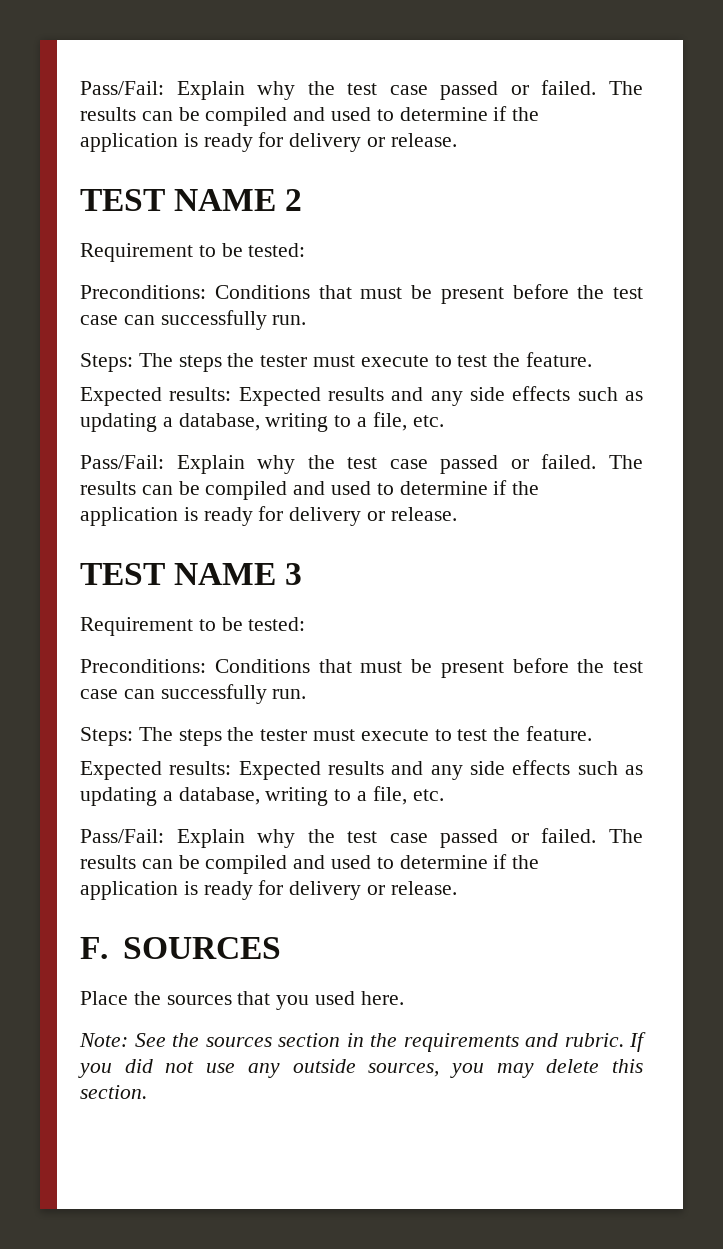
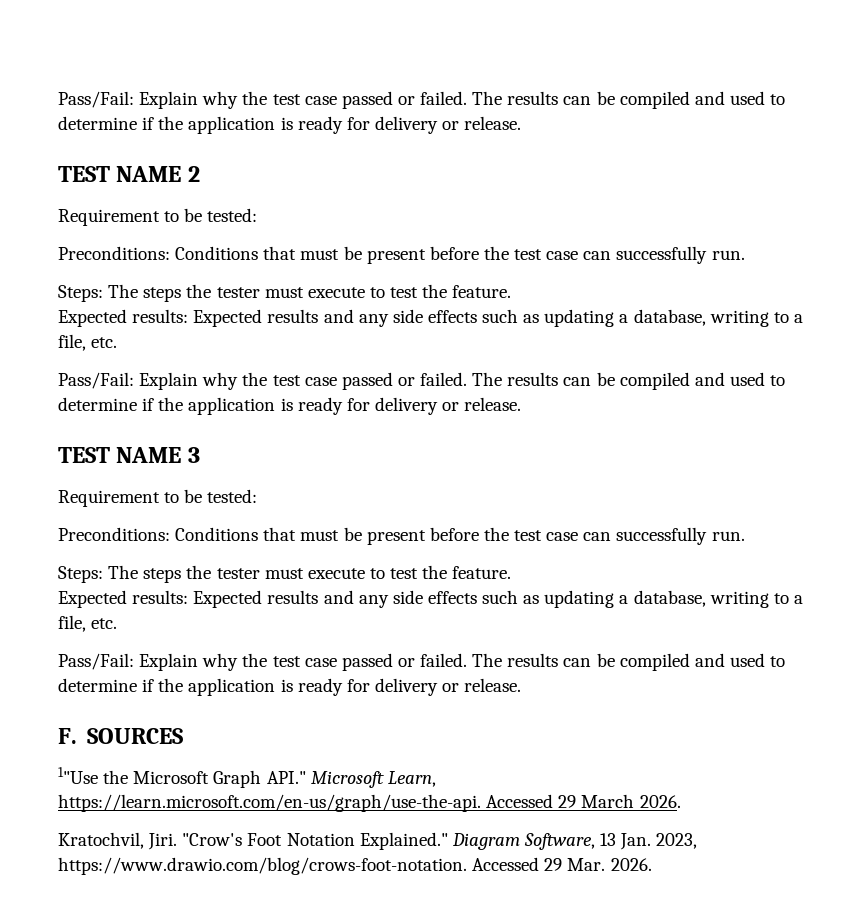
- Place the sources that you used here.
- Note: See the sources section in the requirements and rubric. If you did not use any outside sources, you may delete this section.
+ 1"Use the Microsoft Graph API." Microsoft Learn, https://learn.microsoft.com/en-us/graph/use-the-api. Accessed 29 March 2026.
+ Kratochvil, Jiri. "Crow's Foot Notation Explained." Diagram Software, 13 Jan. 2023, https://www.drawio.com/blog/crows-foot-notation. Accessed 29 Mar. 2026.

